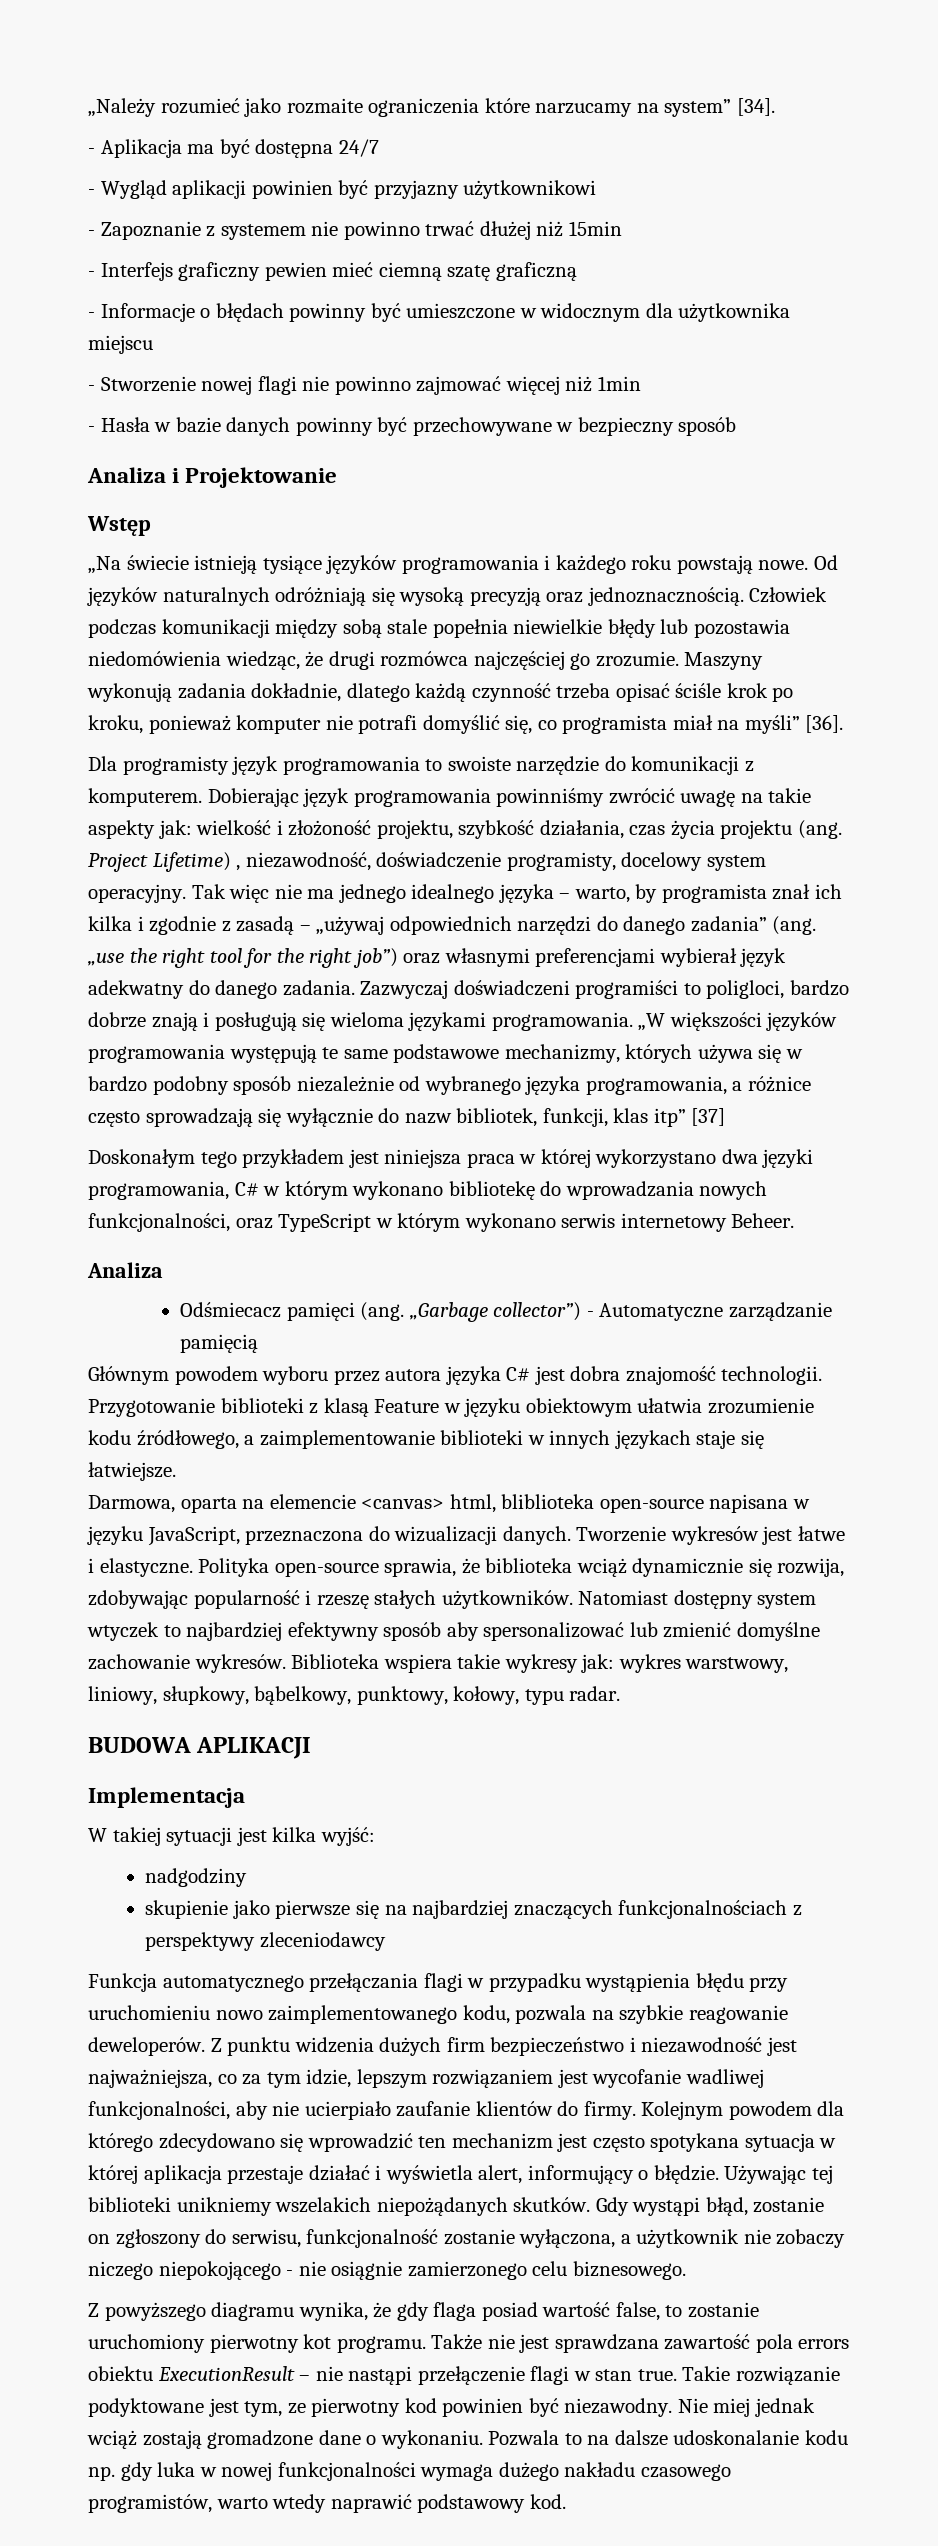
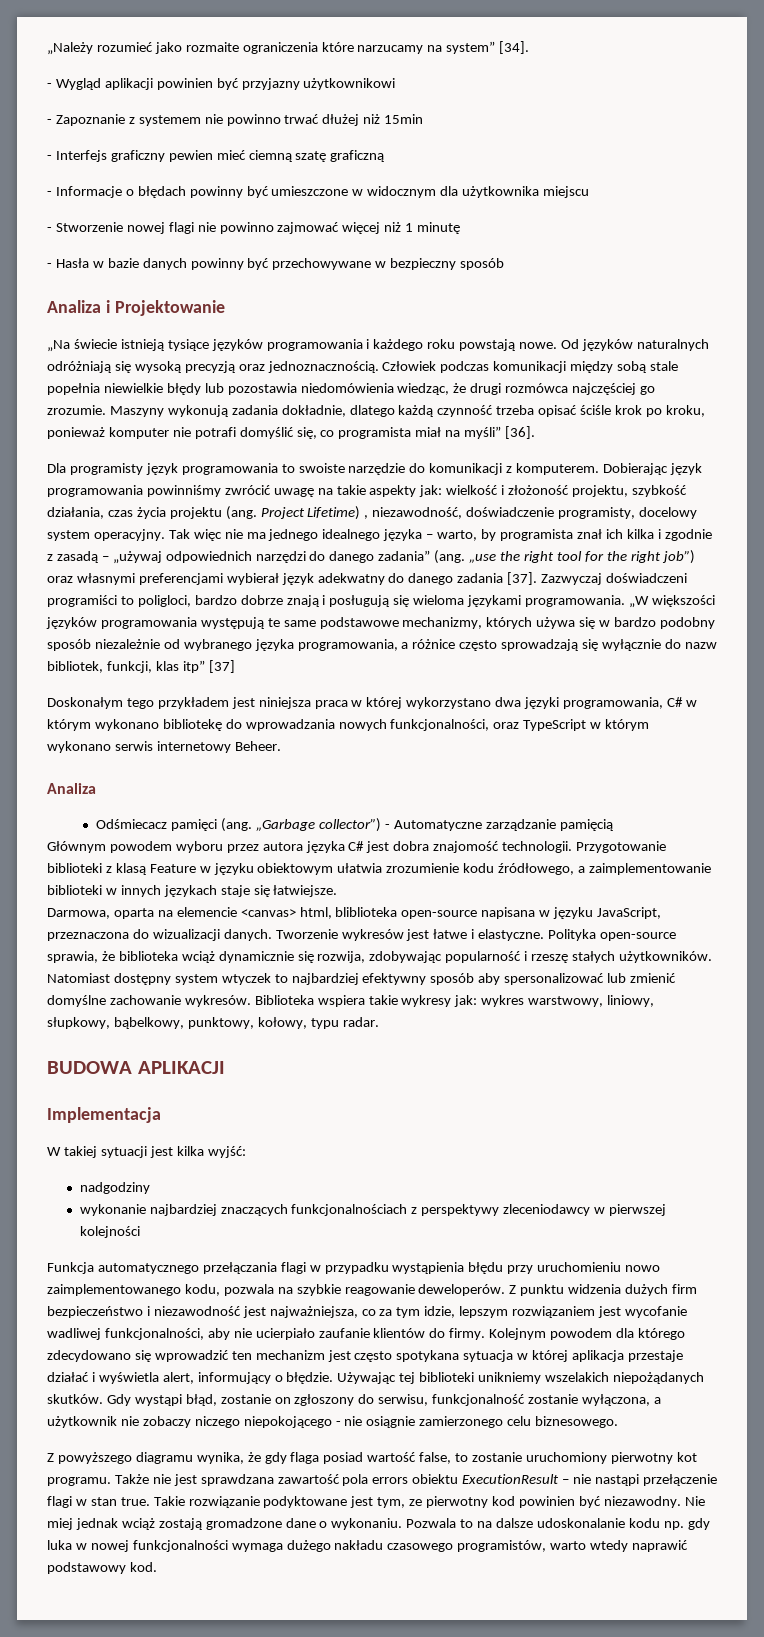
- - Aplikacja ma być dostępna 24/7
- - Stworzenie nowej flagi nie powinno zajmować więcej niż 1min
+ - Stworzenie nowej flagi nie powinno zajmować więcej niż 1 minutę
- Wstęp
- „use the right tool for the right job”) oraz własnymi preferencjami wybierał język adekwatny do danego zadania.
+ „use the right tool for the right job”) oraz własnymi preferencjami wybierał język adekwatny do danego zadania [37].
- skupienie jako pierwsze się na najbardziej znaczących funkcjonalnościach z perspektywy zleceniodawcy
+ wykonanie najbardziej znaczących funkcjonalnościach z perspektywy zleceniodawcy w pierwszej kolejności

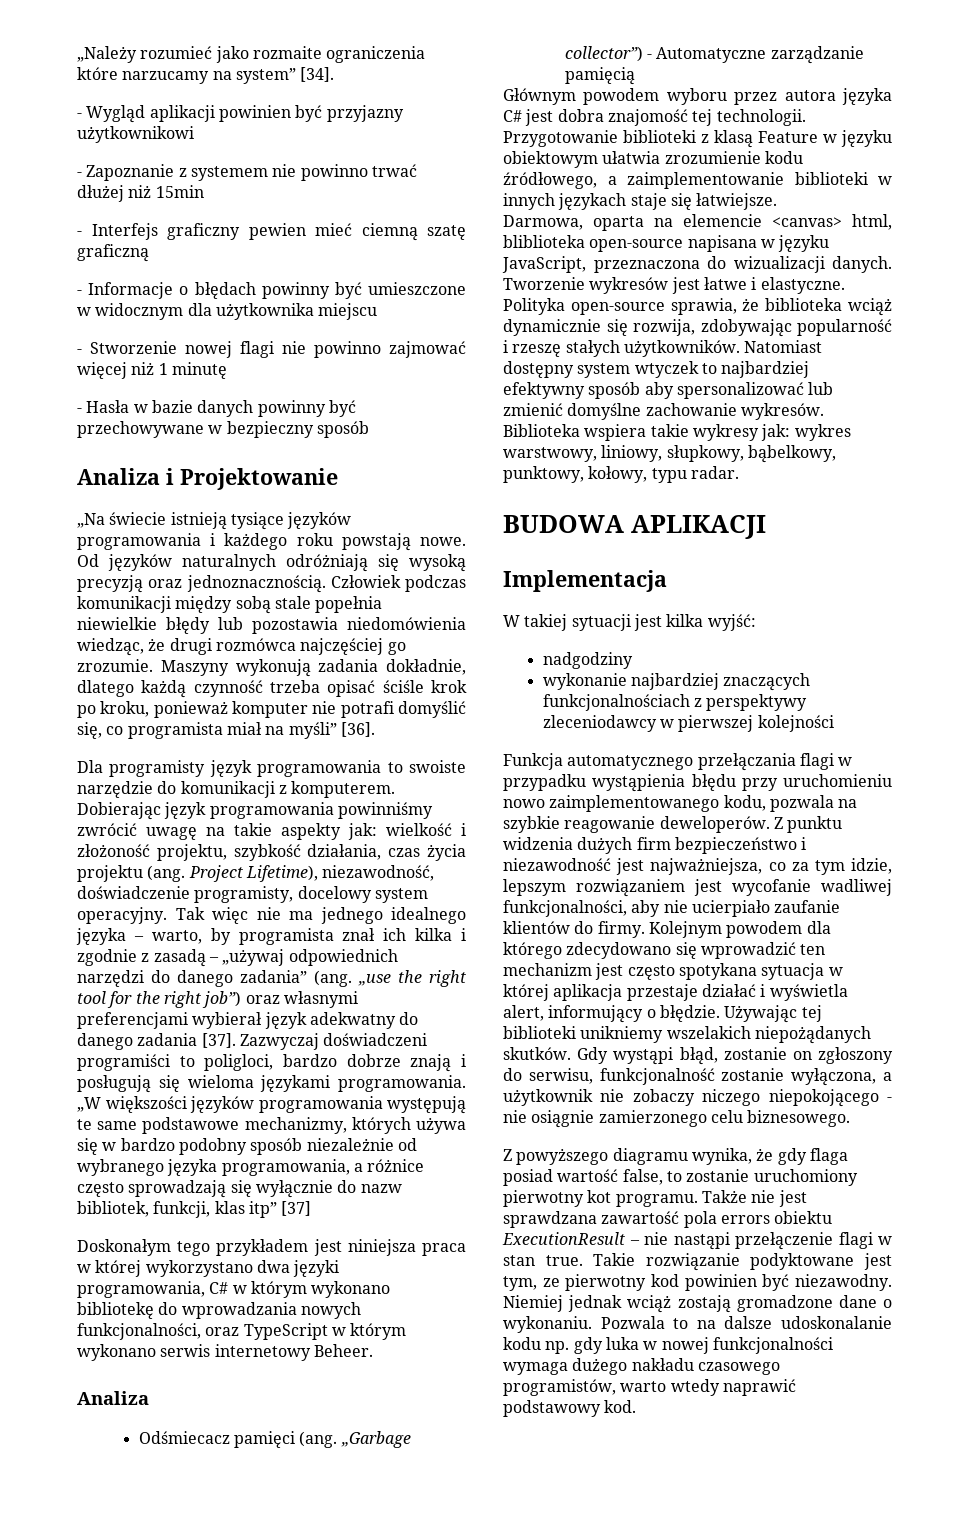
- Project Lifetime) , niezawodność, doświadczenie programisty, docelowy system operacyjny.
+ Project Lifetime), niezawodność, doświadczenie programisty, docelowy system operacyjny.
- Głównym powodem wyboru przez autora języka C# jest dobra znajomość technologii.
+ Głównym powodem wyboru przez autora języka C# jest dobra znajomość tej technologii.
- Nie miej jednak wciąż zostają gromadzone dane o wykonaniu.
+ Niemiej jednak wciąż zostają gromadzone dane o wykonaniu.

